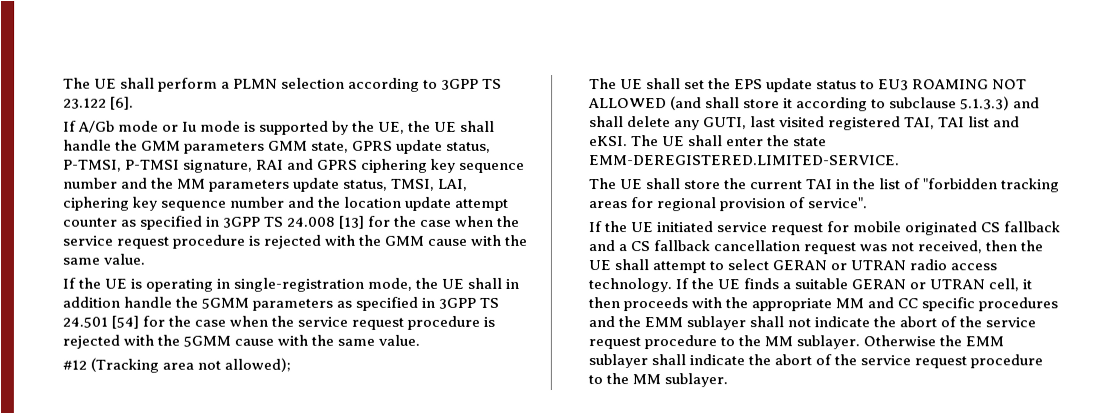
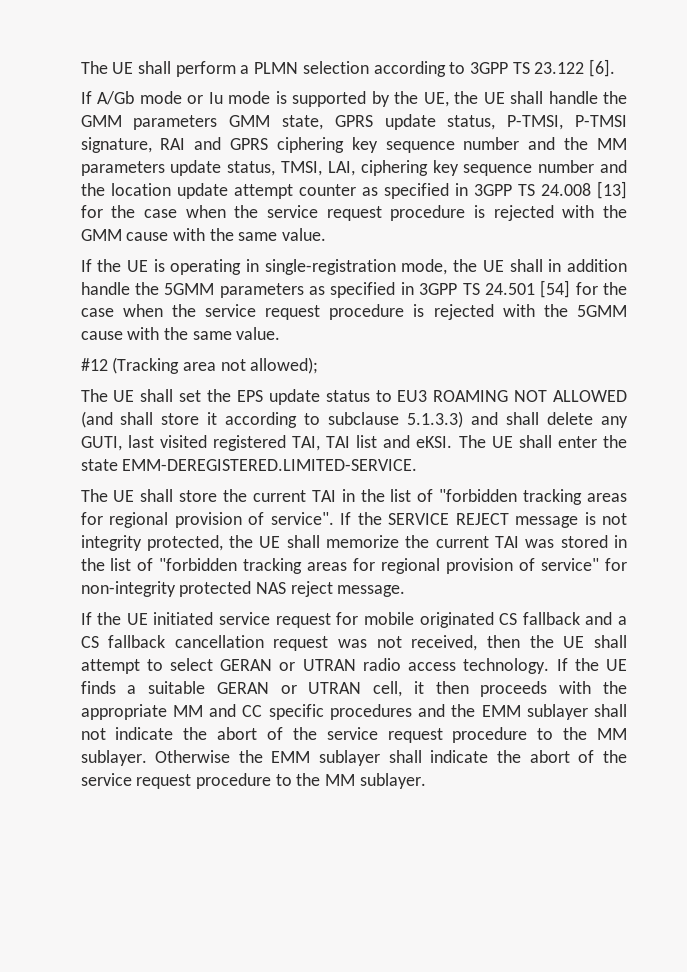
+ If the SERVICE REJECT message is not integrity protected, the UE shall memorize the current TAI was stored in the list of "forbidden tracking areas for regional provision of service" for non-integrity protected NAS reject message.

